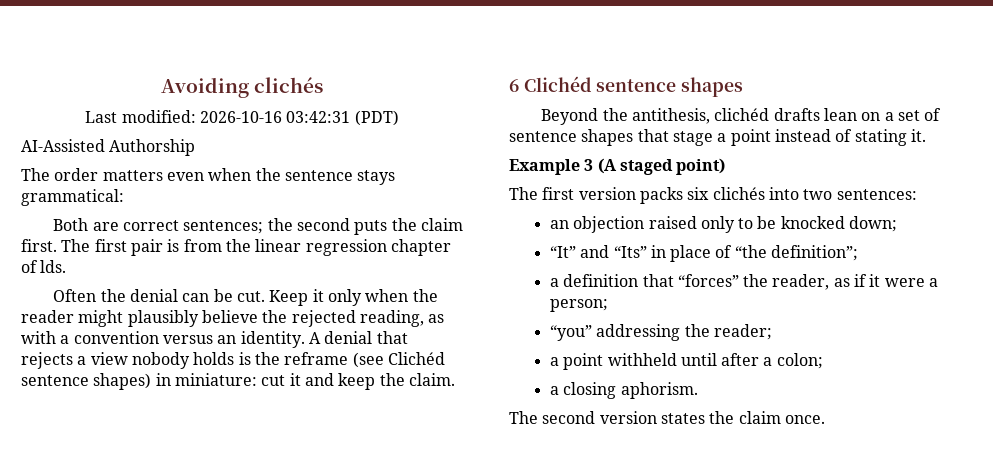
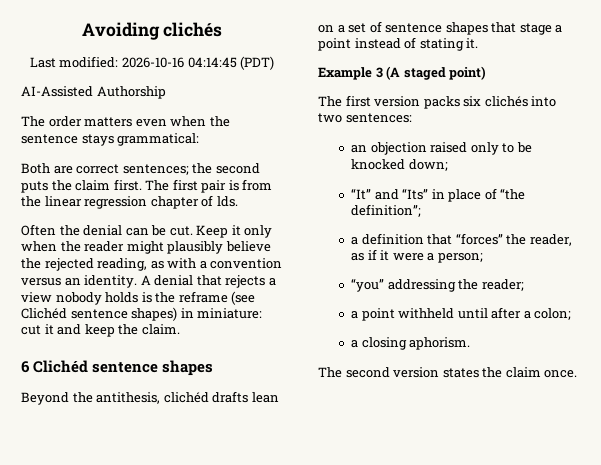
- Last modified: 2026-10-16 03:42:31 (PDT)
+ Last modified: 2026-10-16 04:14:45 (PDT)

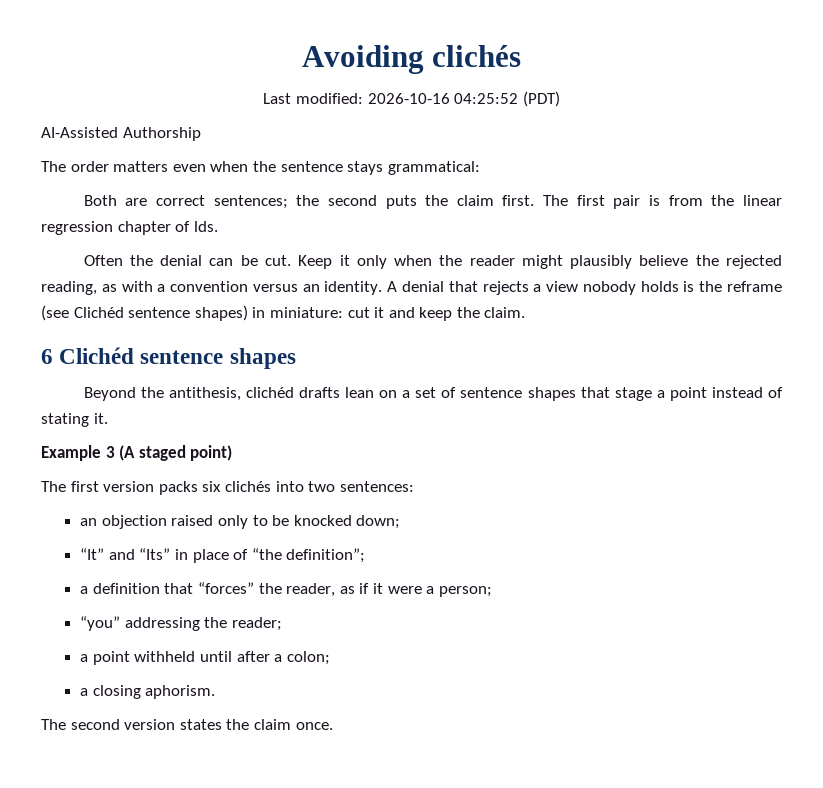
- Last modified: 2026-10-16 04:14:45 (PDT)
+ Last modified: 2026-10-16 04:25:52 (PDT)

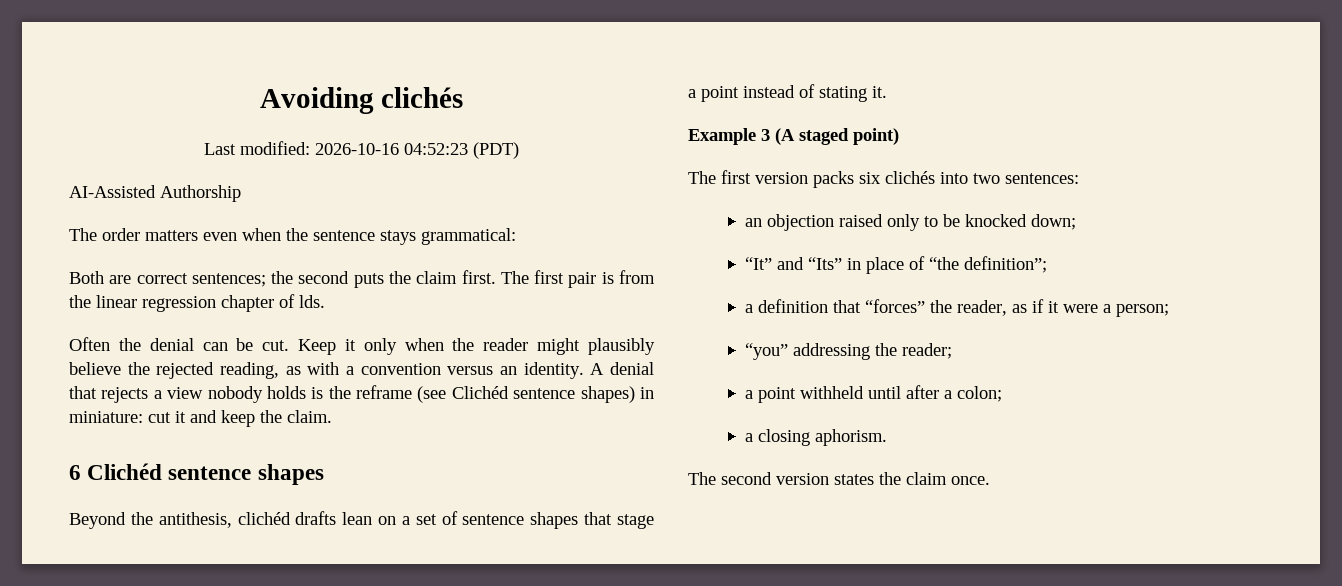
- Last modified: 2026-10-16 04:25:52 (PDT)
+ Last modified: 2026-10-16 04:52:23 (PDT)

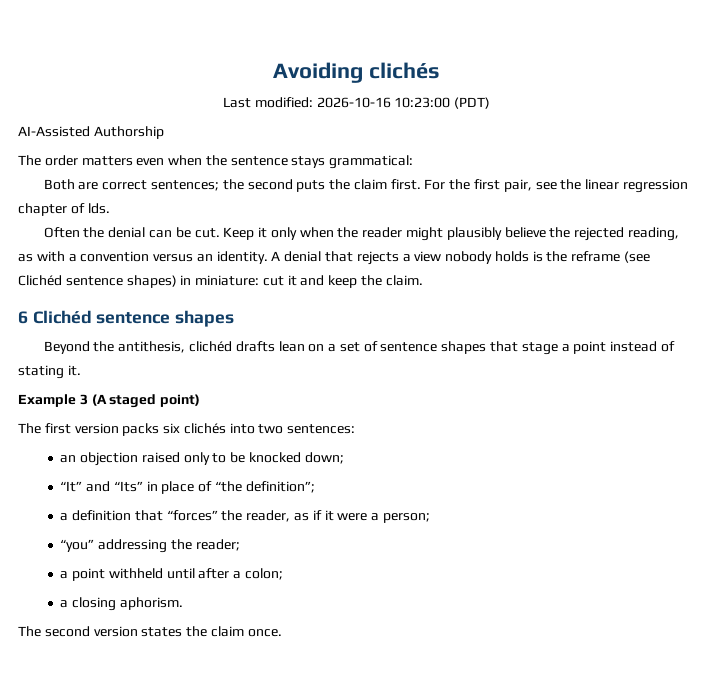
- Last modified: 2026-10-16 04:52:23 (PDT)
+ Last modified: 2026-10-16 10:23:00 (PDT)
- The first pair is from the linear regression chapter of lds.
+ For the first pair, see the linear regression chapter of lds.

